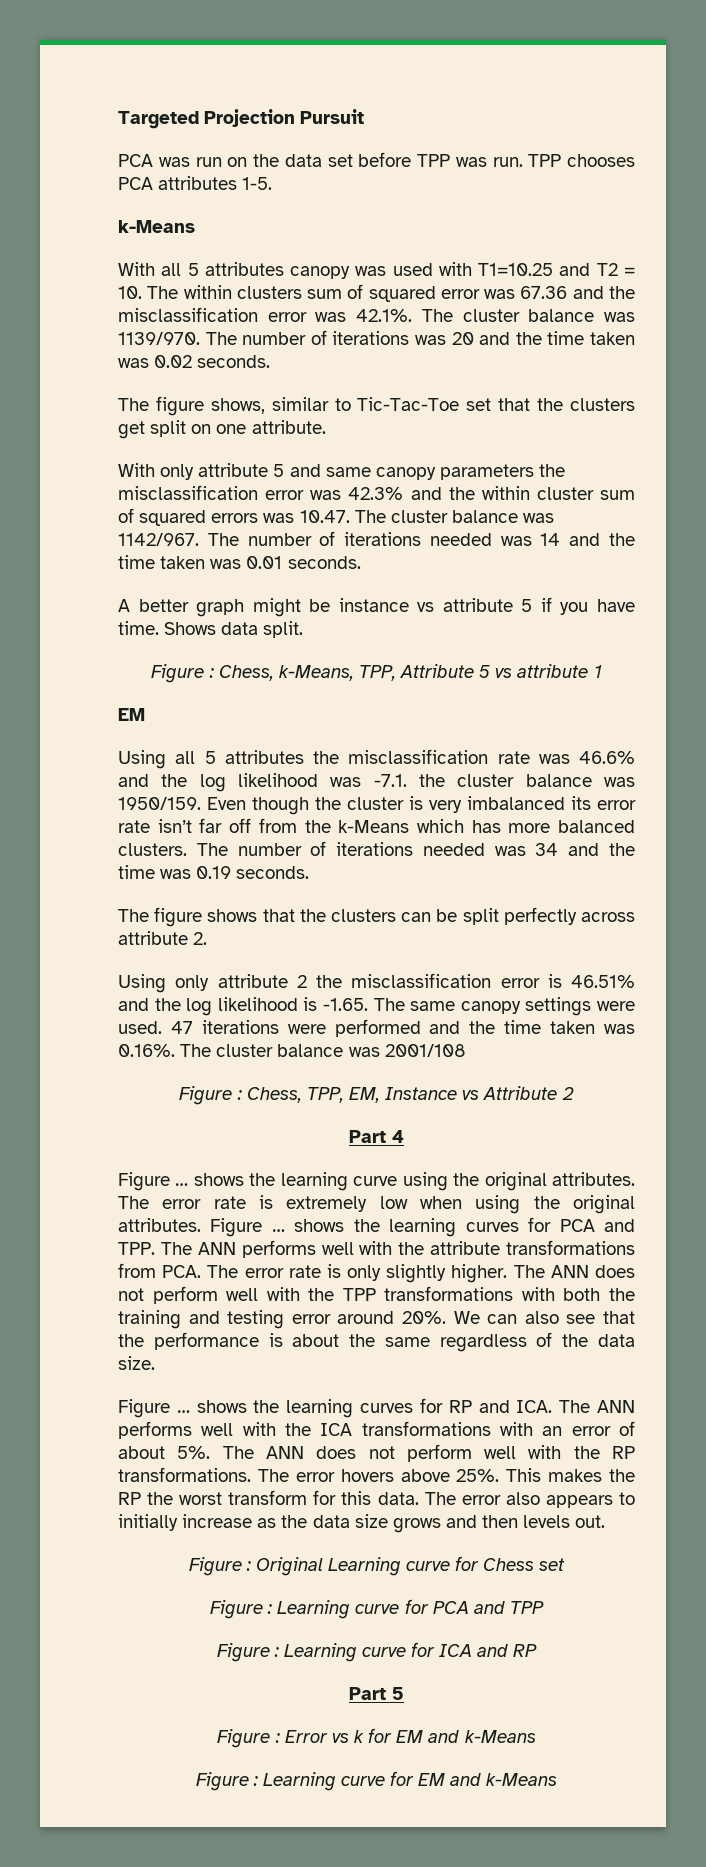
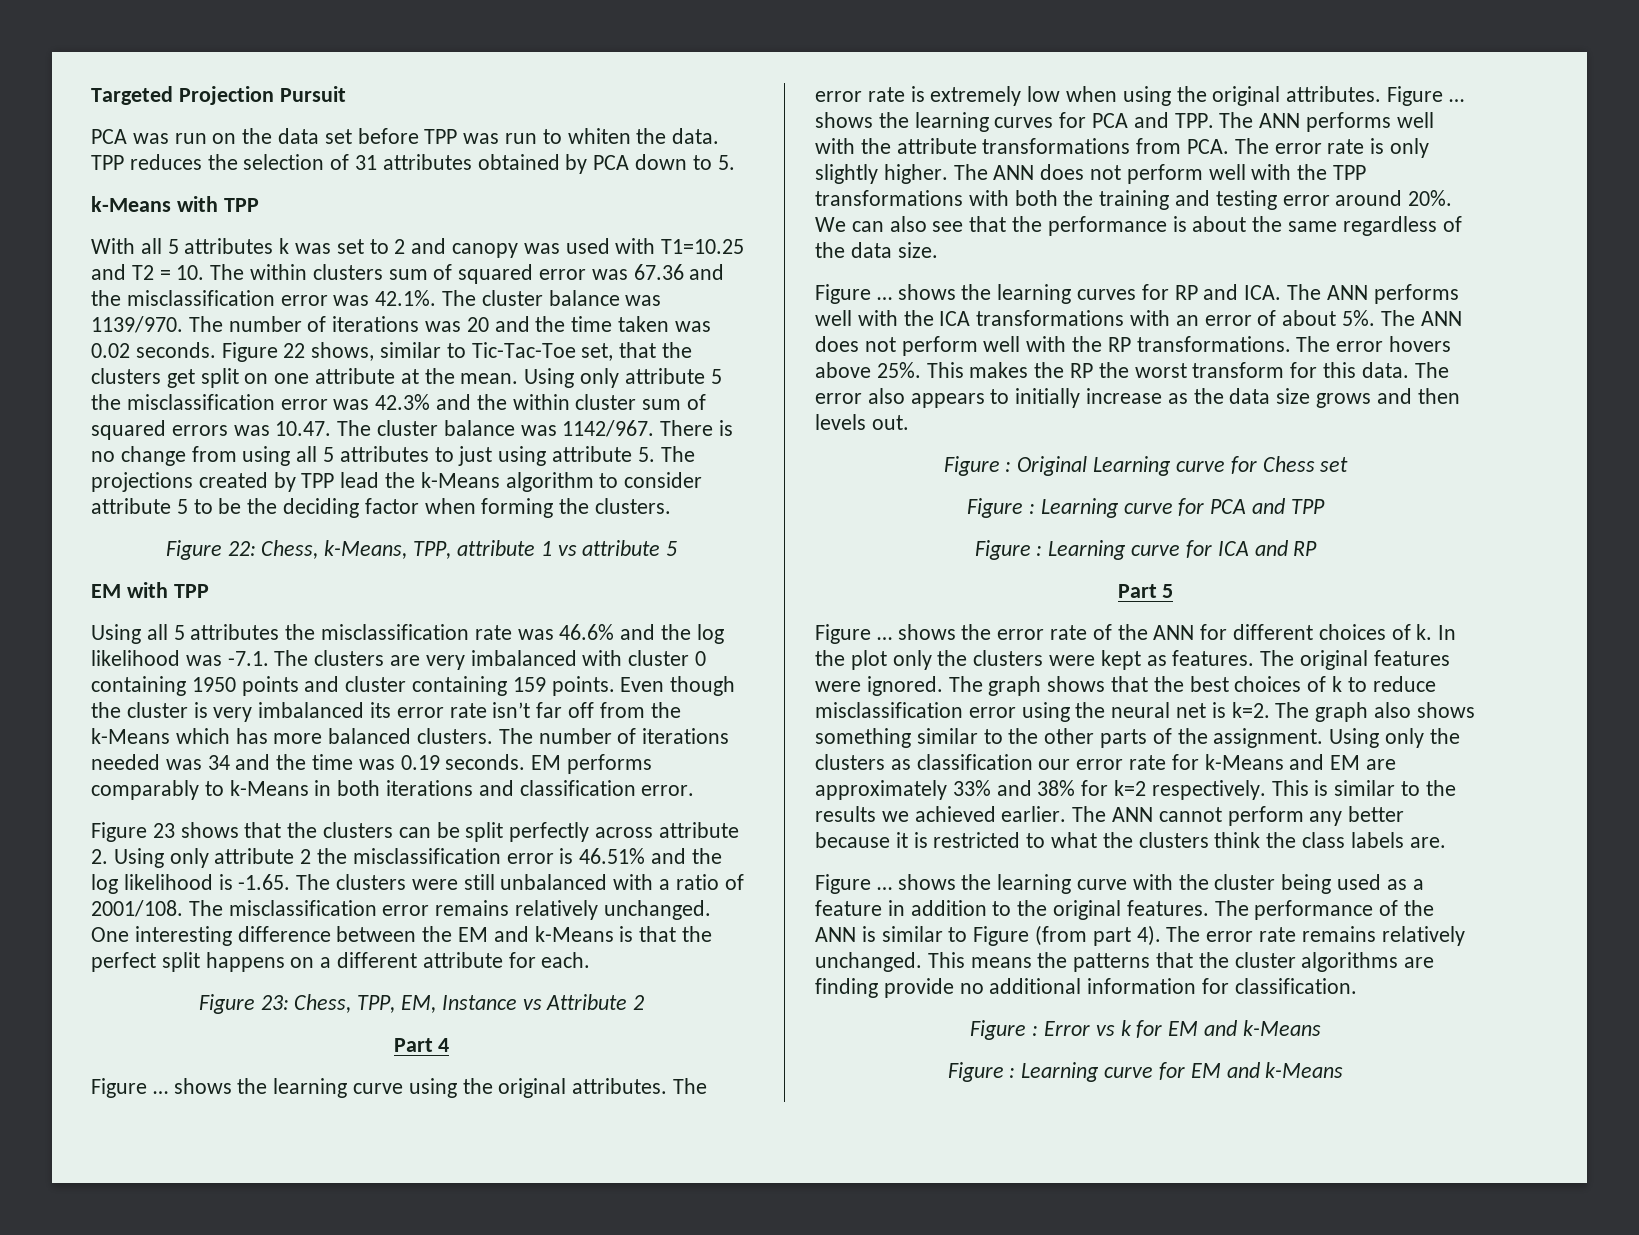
- PCA was run on the data set before TPP was run. TPP chooses PCA attributes 1-5.
- k-Means
+ PCA was run on the data set before TPP was run to whiten the data. TPP reduces the selection of 31 attributes obtained by PCA down to 5.
+ k-Means with TPP
- With all 5 attributes canopy was used with T1=10.25 and T2 = 10. The within clusters sum of squared error was 67.36 and the misclassification error was 42.1%. The cluster balance was 1139/970.
+ With all 5 attributes k was set to 2 and canopy was used with T1=10.25 and T2 = 10. The within clusters sum of squared error was 67.36 and the misclassification error was 42.1%. The cluster balance was 1139/970.
- The number of iterations was 20 and the time taken was 0.02 seconds.
- The figure shows, similar to Tic-Tac-Toe set that the clusters get split on one attribute.
- With only attribute 5 and same canopy parameters the misclassification error was 42.3% and the within cluster sum of squared errors was 10.47. The cluster balance was 1142/967.
+ The number of iterations was 20 and the time taken was 0.02 seconds. Figure 22 shows, similar to Tic-Tac-Toe set, that the clusters get split on one attribute at the mean. Using only attribute 5 the misclassification error was 42.3% and the within cluster sum of squared errors was 10.47. The cluster balance was 1142/967.
- The number of iterations needed was 14 and the time taken was 0.01 seconds.
- A better graph might be instance vs attribute 5 if you have time. Shows data split.
- Figure : Chess, k-Means, TPP, Attribute 5 vs attribute 1
- EM
+ There is no change from using all 5 attributes to just using attribute 5. The projections created by TPP lead the k-Means algorithm to consider attribute 5 to be the deciding factor when forming the clusters.
+ Figure 22: Chess, k-Means, TPP, attribute 1 vs attribute 5
+ EM with TPP
- Using all 5 attributes the misclassification rate was 46.6% and the log likelihood was -7.1. the cluster balance was 1950/159.
+ Using all 5 attributes the misclassification rate was 46.6% and the log likelihood was -7.1. The clusters are very imbalanced with cluster 0 containing 1950 points and cluster containing 159 points.
- The number of iterations needed was 34 and the time was 0.19 seconds.
- The figure shows that the clusters can be split perfectly across attribute 2.
- Using only attribute 2 the misclassification error is 46.51% and the log likelihood is -1.65. The same canopy settings were used. 47 iterations were performed and the time taken was 0.16%. The cluster balance was 2001/108
- Figure : Chess, TPP, EM, Instance vs Attribute 2
+ The number of iterations needed was 34 and the time was 0.19 seconds. EM performs comparably to k-Means in both iterations and classification error.
+ Figure 23 shows that the clusters can be split perfectly across attribute 2. Using only attribute 2 the misclassification error is 46.51% and the log likelihood is -1.65. The clusters were still unbalanced with a ratio of 2001/108. The misclassification error remains relatively unchanged. One interesting difference between the EM and k-Means is that the perfect split happens on a different attribute for each.
+ Figure 23: Chess, TPP, EM, Instance vs Attribute 2
+ Figure … shows the error rate of the ANN for different choices of k. In the plot only the clusters were kept as features. The original features were ignored. The graph shows that the best choices of k to reduce misclassification error using the neural net is k=2. The graph also shows something similar to the other parts of the assignment. Using only the clusters as classification our error rate for k-Means and EM are approximately 33% and 38% for k=2 respectively. This is similar to the results we achieved earlier. The ANN cannot perform any better because it is restricted to what the clusters think the class labels are.
+ Figure … shows the learning curve with the cluster being used as a feature in addition to the original features. The performance of the ANN is similar to Figure (from part 4). The error rate remains relatively unchanged. This means the patterns that the cluster algorithms are finding provide no additional information for classification.

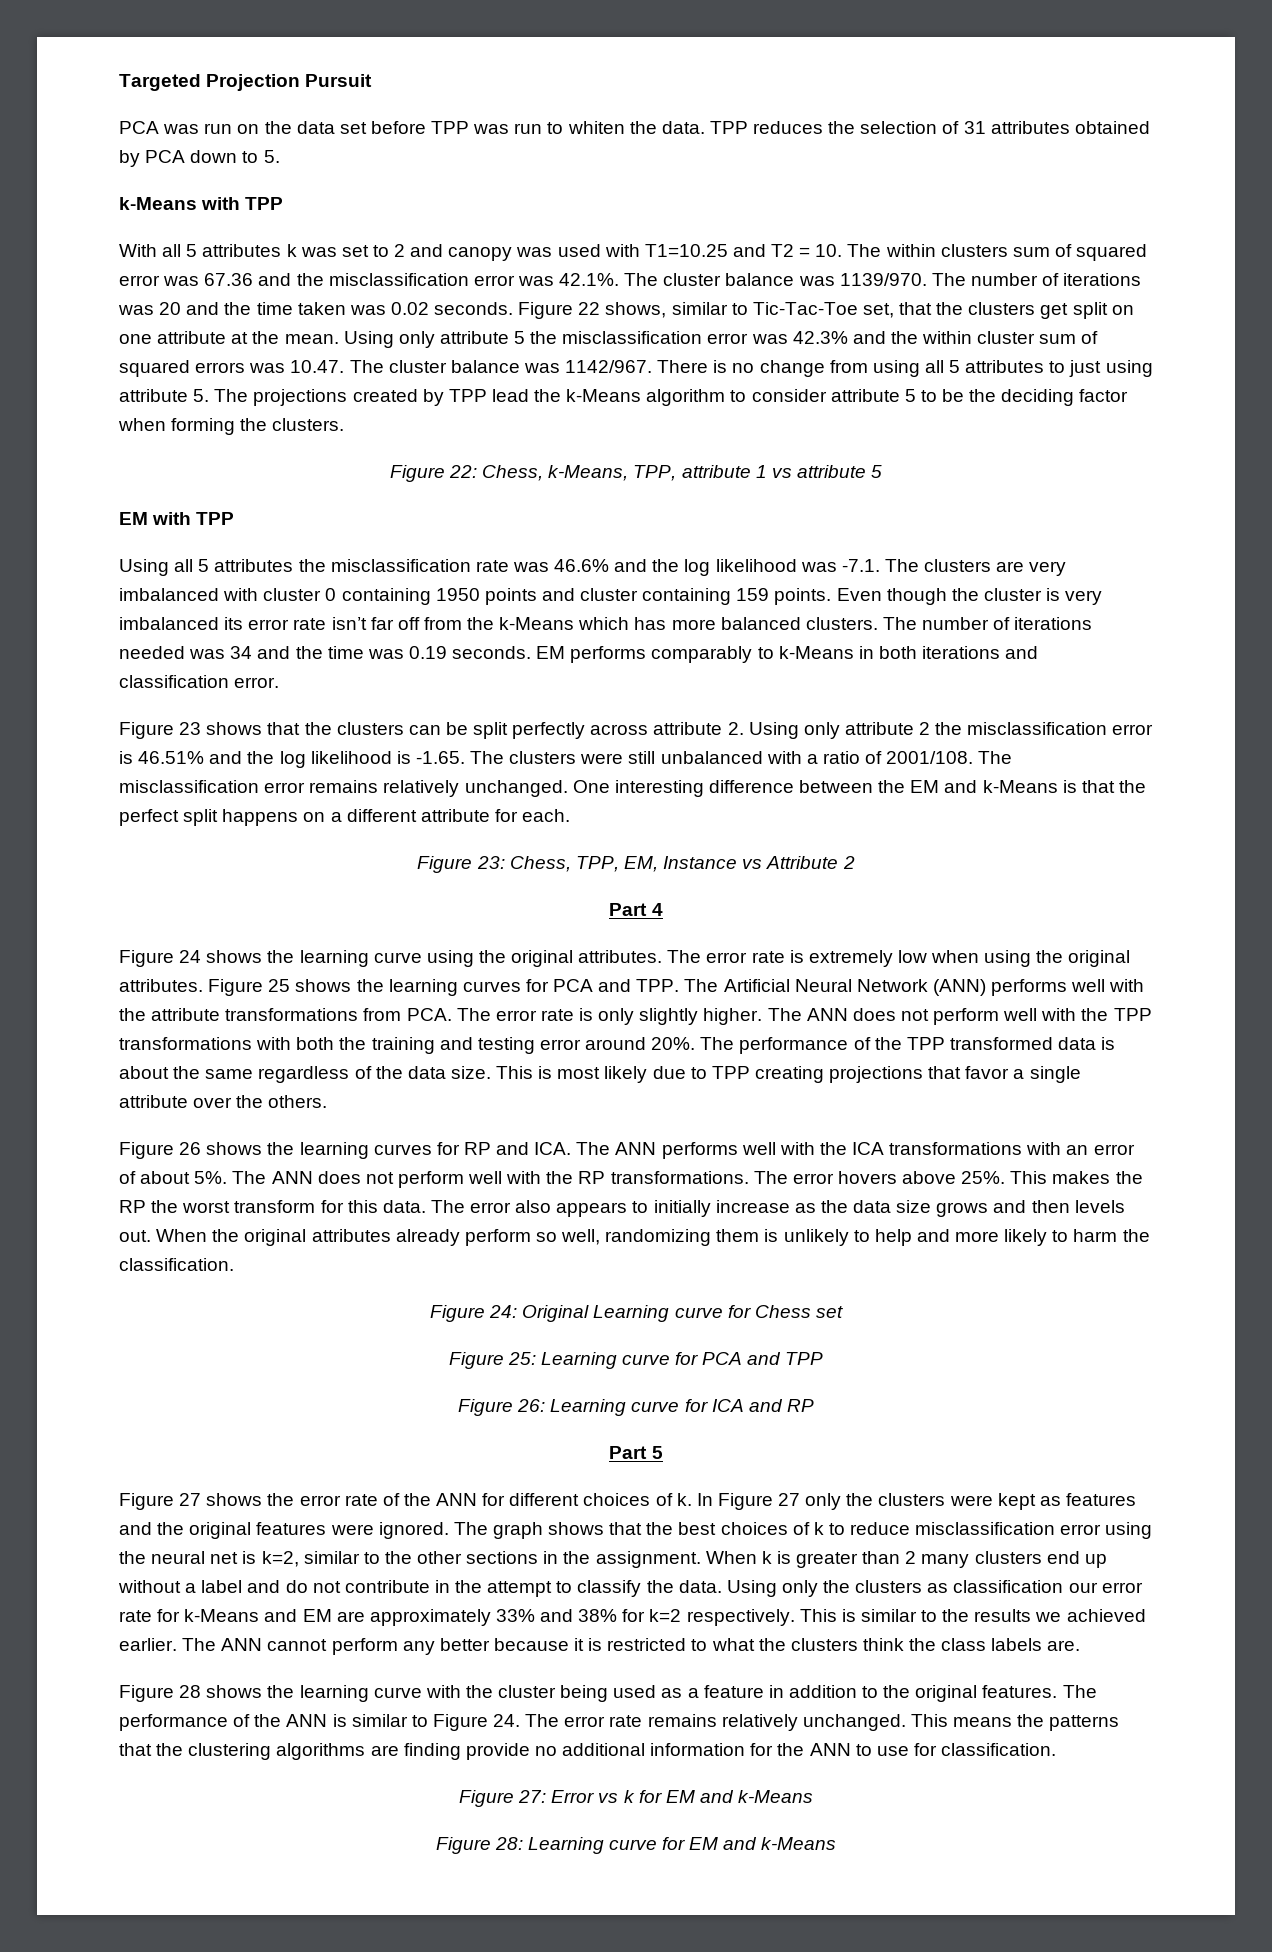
- Figure … shows the learning curve using the original attributes.
+ Figure 24 shows the learning curve using the original attributes.
- Figure … shows the learning curves for PCA and TPP. The ANN performs well with the attribute transformations from PCA. The error rate is only slightly higher.
+ Figure 25 shows the learning curves for PCA and TPP. The Artificial Neural Network (ANN) performs well with the attribute transformations from PCA. The error rate is only slightly higher.
- We can also see that the performance is about the same regardless of the data size.
- Figure … shows the learning curves for RP and ICA. The ANN performs well with the ICA transformations with an error of about 5%.
+ The performance of the TPP transformed data is about the same regardless of the data size. This is most likely due to TPP creating projections that favor a single attribute over the others.
+ Figure 26 shows the learning curves for RP and ICA. The ANN performs well with the ICA transformations with an error of about 5%.
- The error also appears to initially increase as the data size grows and then levels out.
- Figure : Original Learning curve for Chess set
+ The error also appears to initially increase as the data size grows and then levels out. When the original attributes already perform so well, randomizing them is unlikely to help and more likely to harm the classification.
+ Figure 24: Original Learning curve for Chess set
- Figure : Learning curve for PCA and TPP
+ Figure 25: Learning curve for PCA and TPP
- Figure : Learning curve for ICA and RP
+ Figure 26: Learning curve for ICA and RP
- Figure … shows the error rate of the ANN for different choices of k.
+ Figure 27 shows the error rate of the ANN for different choices of k.
- In the plot only the clusters were kept as features. The original features were ignored.
+ In Figure 27 only the clusters were kept as features and the original features were ignored.
- The graph shows that the best choices of k to reduce misclassification error using the neural net is k=2. The graph also shows something similar to the other parts of the assignment.
+ The graph shows that the best choices of k to reduce misclassification error using the neural net is k=2, similar to the other sections in the assignment. When k is greater than 2 many clusters end up without a label and do not contribute in the attempt to classify the data.
- Figure … shows the learning curve with the cluster being used as a feature in addition to the original features.
+ Figure 28 shows the learning curve with the cluster being used as a feature in addition to the original features.
- The performance of the ANN is similar to Figure (from part 4). The error rate remains relatively unchanged.
+ The performance of the ANN is similar to Figure 24. The error rate remains relatively unchanged.
- This means the patterns that the cluster algorithms are finding provide no additional information for classification.
- Figure : Error vs k for EM and k-Means
+ This means the patterns that the clustering algorithms are finding provide no additional information for the ANN to use for classification.
+ Figure 27: Error vs k for EM and k-Means
- Figure : Learning curve for EM and k-Means
+ Figure 28: Learning curve for EM and k-Means

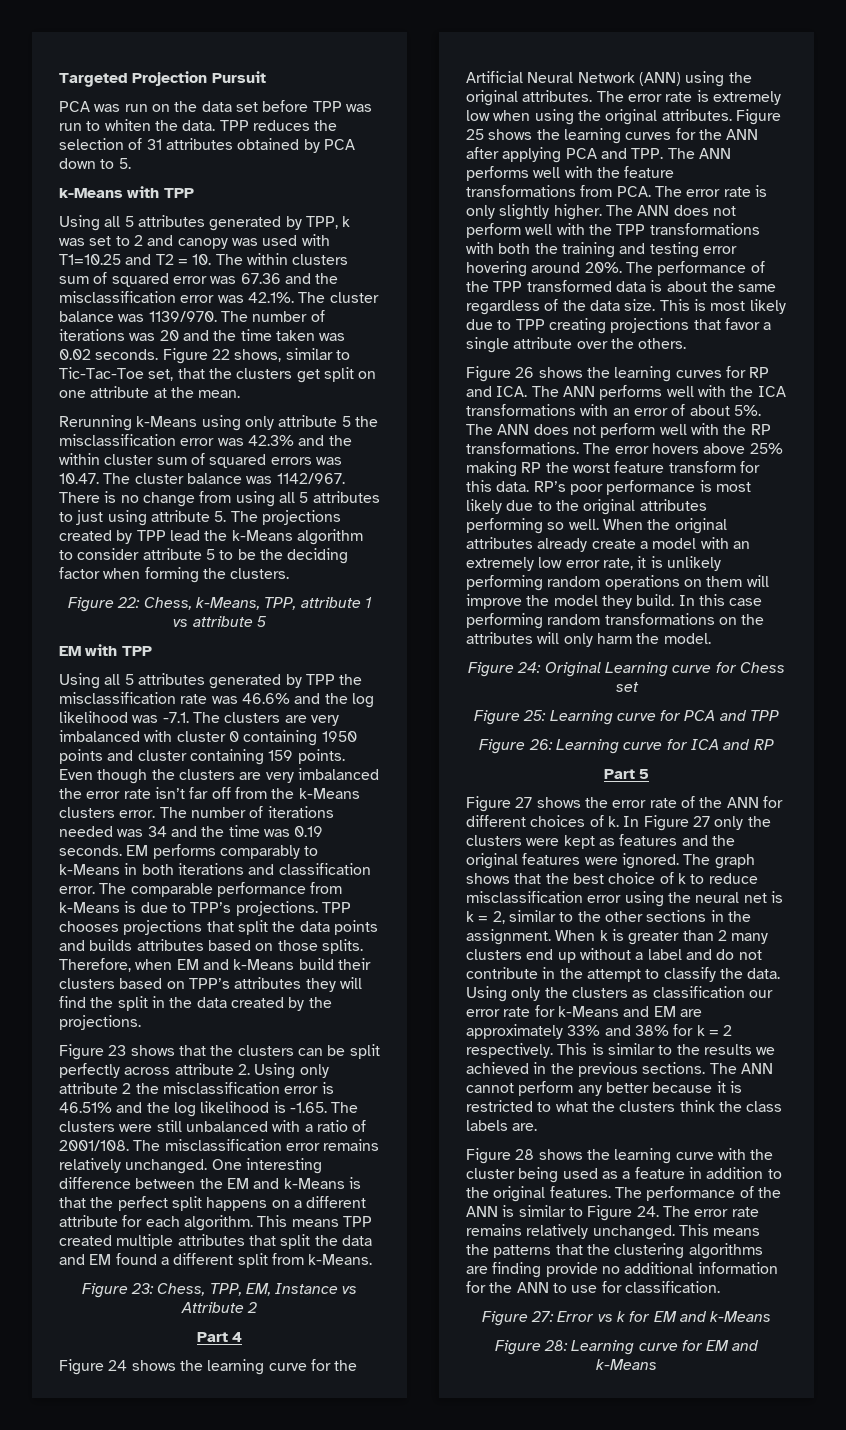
- With all 5 attributes k was set to 2 and canopy was used with T1=10.25 and T2 = 10. The within clusters sum of squared error was 67.36 and the misclassification error was 42.1%. The cluster balance was 1139/970.
+ Using all 5 attributes generated by TPP, k was set to 2 and canopy was used with T1=10.25 and T2 = 10. The within clusters sum of squared error was 67.36 and the misclassification error was 42.1%. The cluster balance was 1139/970.
- Figure 22 shows, similar to Tic-Tac-Toe set, that the clusters get split on one attribute at the mean. Using only attribute 5 the misclassification error was 42.3% and the within cluster sum of squared errors was 10.47. The cluster balance was 1142/967.
+ Figure 22 shows, similar to Tic-Tac-Toe set, that the clusters get split on one attribute at the mean.
+ Rerunning k-Means using only attribute 5 the misclassification error was 42.3% and the within cluster sum of squared errors was 10.47. The cluster balance was 1142/967.
- Using all 5 attributes the misclassification rate was 46.6% and the log likelihood was -7.1. The clusters are very imbalanced with cluster 0 containing 1950 points and cluster containing 159 points.
+ Using all 5 attributes generated by TPP the misclassification rate was 46.6% and the log likelihood was -7.1. The clusters are very imbalanced with cluster 0 containing 1950 points and cluster containing 159 points.
- Even though the cluster is very imbalanced its error rate isn’t far off from the k-Means which has more balanced clusters.
+ Even though the clusters are very imbalanced the error rate isn’t far off from the k-Means clusters error.
+ The comparable performance from k-Means is due to TPP’s projections. TPP chooses projections that split the data points and builds attributes based on those splits. Therefore, when EM and k-Means build their clusters based on TPP’s attributes they will find the split in the data created by the projections.
- One interesting difference between the EM and k-Means is that the perfect split happens on a different attribute for each.
+ One interesting difference between the EM and k-Means is that the perfect split happens on a different attribute for each algorithm. This means TPP created multiple attributes that split the data and EM found a different split from k-Means.
- Figure 24 shows the learning curve using the original attributes.
+ Figure 24 shows the learning curve for the Artificial Neural Network (ANN) using the original attributes.
- Figure 25 shows the learning curves for PCA and TPP. The Artificial Neural Network (ANN) performs well with the attribute transformations from PCA. The error rate is only slightly higher.
+ Figure 25 shows the learning curves for the ANN after applying PCA and TPP. The ANN performs well with the feature transformations from PCA. The error rate is only slightly higher.
- The ANN does not perform well with the TPP transformations with both the training and testing error around 20%.
+ The ANN does not perform well with the TPP transformations with both the training and testing error hovering around 20%.
- The error hovers above 25%. This makes the RP the worst transform for this data.
+ The error hovers above 25% making RP the worst feature transform for this data.
- The error also appears to initially increase as the data size grows and then levels out.
+ RP’s poor performance is most likely due to the original attributes performing so well.
- When the original attributes already perform so well, randomizing them is unlikely to help and more likely to harm the classification.
+ When the original attributes already create a model with an extremely low error rate, it is unlikely performing random operations on them will improve the model they build. In this case performing random transformations on the attributes will only harm the model.
- The graph shows that the best choices of k to reduce misclassification error using the neural net is k=2, similar to the other sections in the assignment.
+ The graph shows that the best choice of k to reduce misclassification error using the neural net is k = 2, similar to the other sections in the assignment.
- Using only the clusters as classification our error rate for k-Means and EM are approximately 33% and 38% for k=2 respectively.
+ Using only the clusters as classification our error rate for k-Means and EM are approximately 33% and 38% for k = 2 respectively.
- This is similar to the results we achieved earlier.
+ This is similar to the results we achieved in the previous sections.

